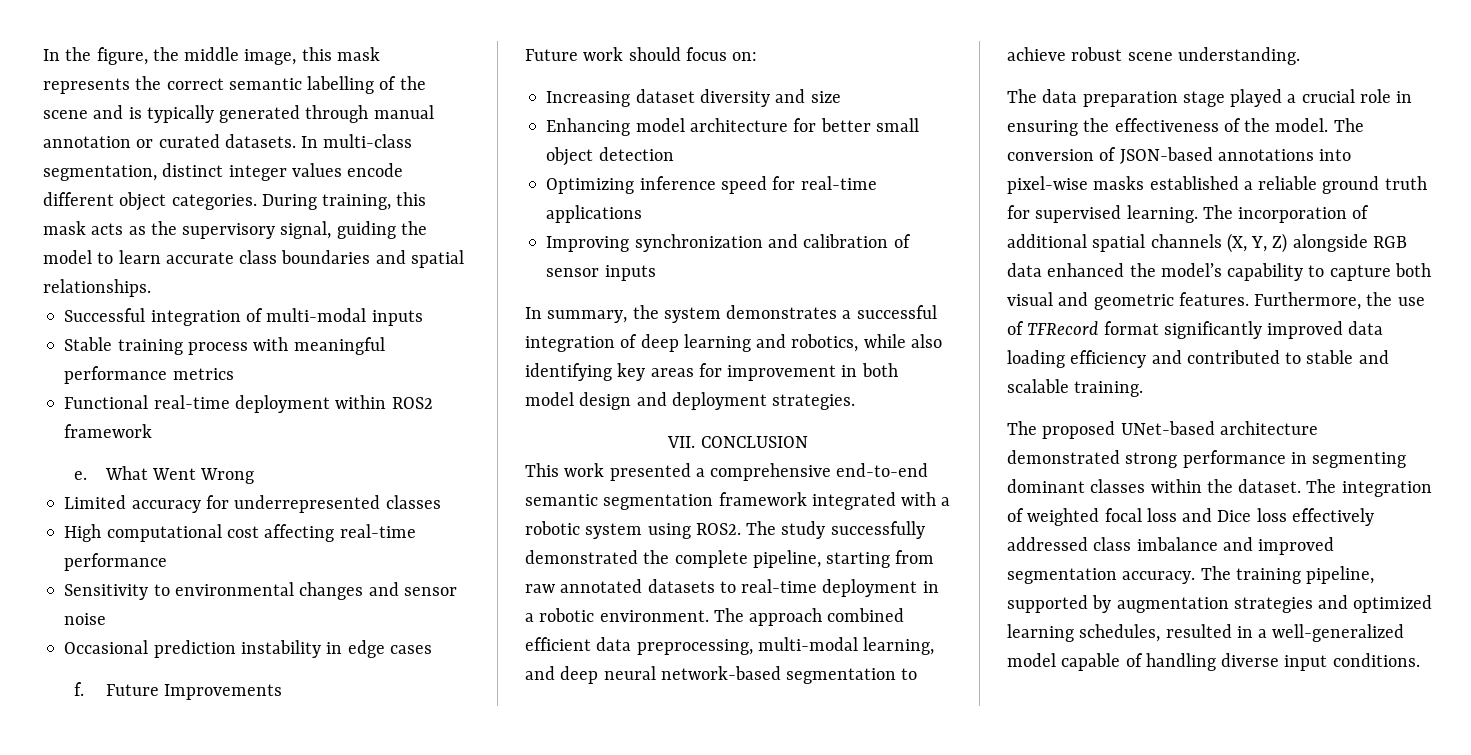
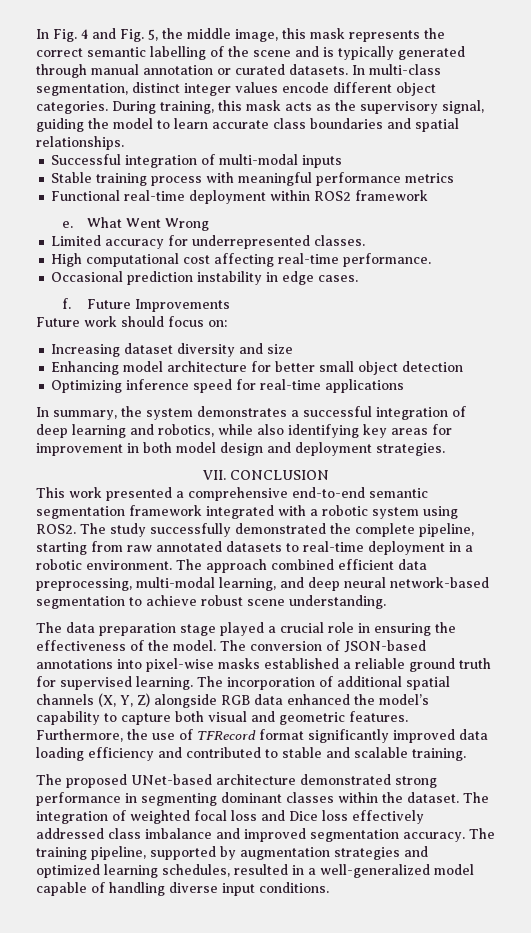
- In the figure, the middle image, this mask represents the correct semantic labelling of the scene and is typically generated through manual annotation or curated datasets.
+ In Fig. 4 and Fig. 5, the middle image, this mask represents the correct semantic labelling of the scene and is typically generated through manual annotation or curated datasets.
- Limited accuracy for underrepresented classes
+ Limited accuracy for underrepresented classes.
- High computational cost affecting real-time performance
- Sensitivity to environmental changes and sensor noise
+ High computational cost affecting real-time performance.
- Occasional prediction instability in edge cases
+ Occasional prediction instability in edge cases.
- Improving synchronization and calibration of sensor inputs

